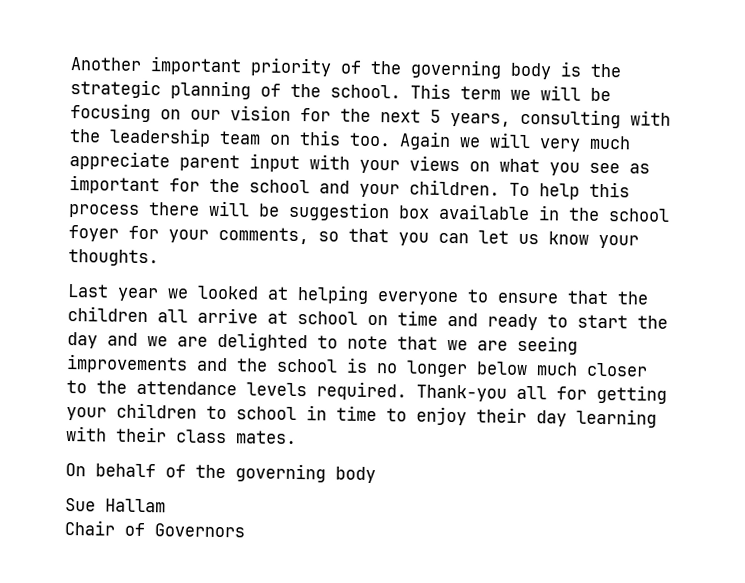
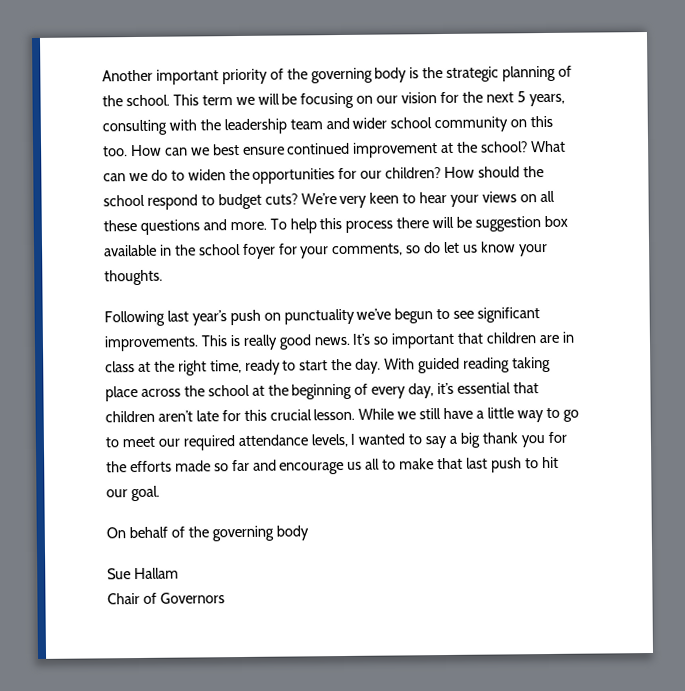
- This term we will be focusing on our vision for the next 5 years, consulting with the leadership team on this too. Again we will very much appreciate parent input with your views on what you see as important for the school and your children.
+ This term we will be focusing on our vision for the next 5 years, consulting with the leadership team and wider school community on this too. How can we best ensure continued improvement at the school? What can we do to widen the opportunities for our children? How should the school respond to budget cuts? We’re very keen to hear your views on all these questions and more.
- To help this process there will be suggestion box available in the school foyer for your comments, so that you can let us know your thoughts.
+ To help this process there will be suggestion box available in the school foyer for your comments, so do let us know your thoughts.
- Last year we looked at helping everyone to ensure that the children all arrive at school on time and ready to start the day and we are delighted to note that we are seeing improvements and the school is no longer below much closer to the attendance levels required. Thank-you all for getting your children to school in time to enjoy their day learning with their class mates.
+ Following last year’s push on punctuality we’ve begun to see significant improvements. This is really good news. It’s so important that children are in class at the right time, ready to start the day. With guided reading taking place across the school at the beginning of every day, it’s essential that children aren’t late for this crucial lesson. While we still have a little way to go to meet our required attendance levels, I wanted to say a big thank you for the efforts made so far and encourage us all to make that last push to hit our goal.

